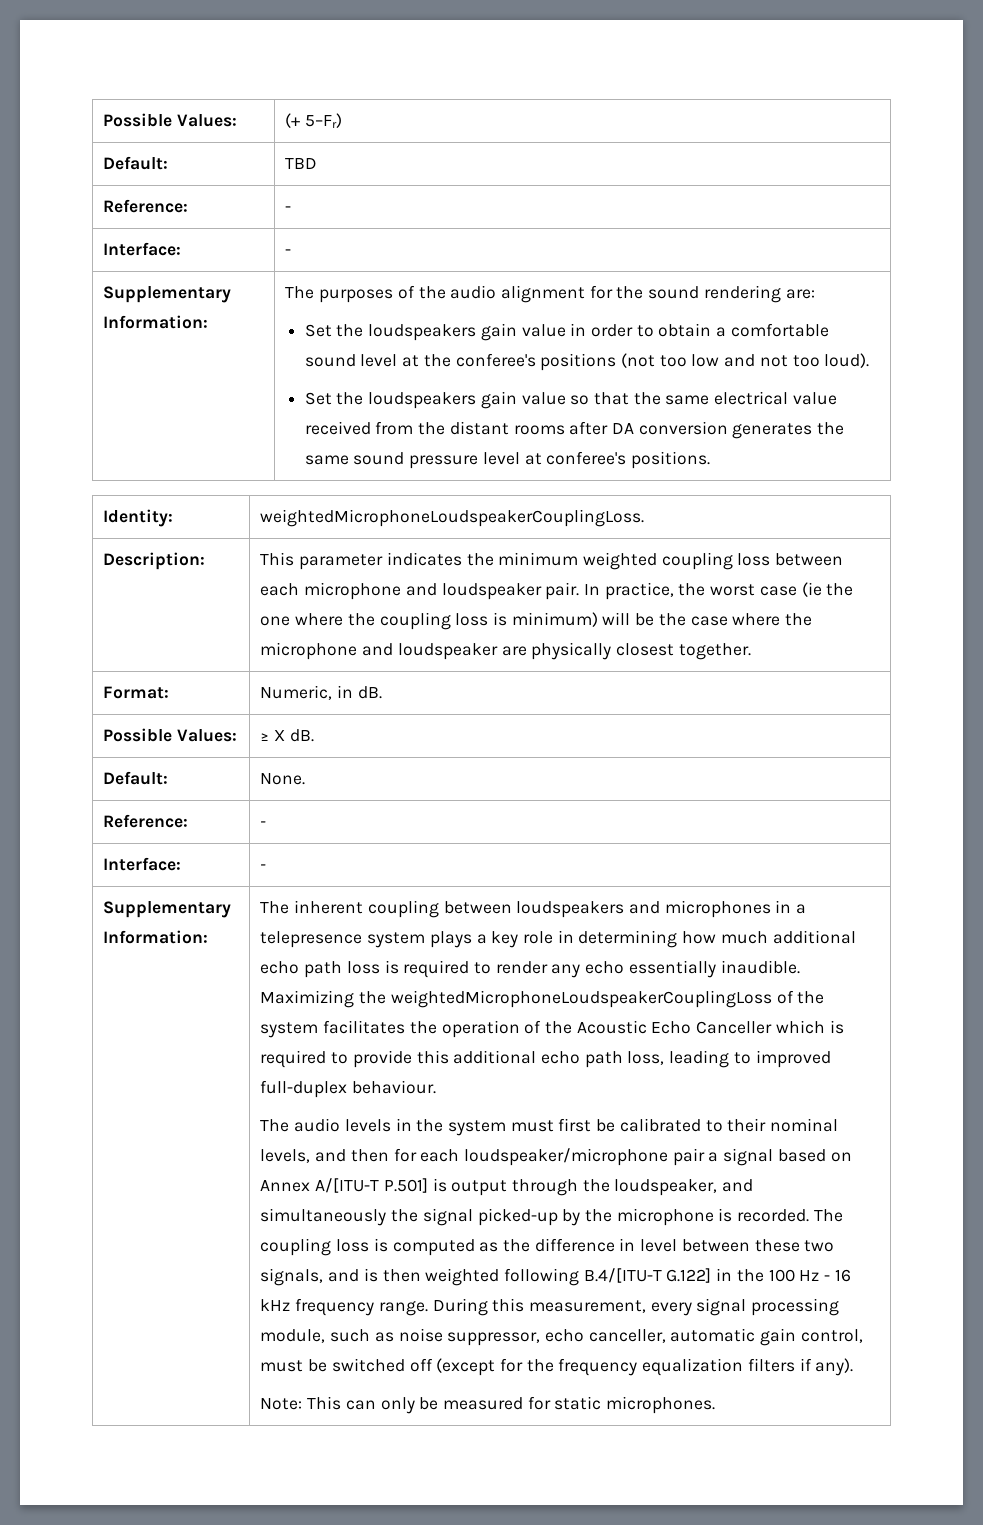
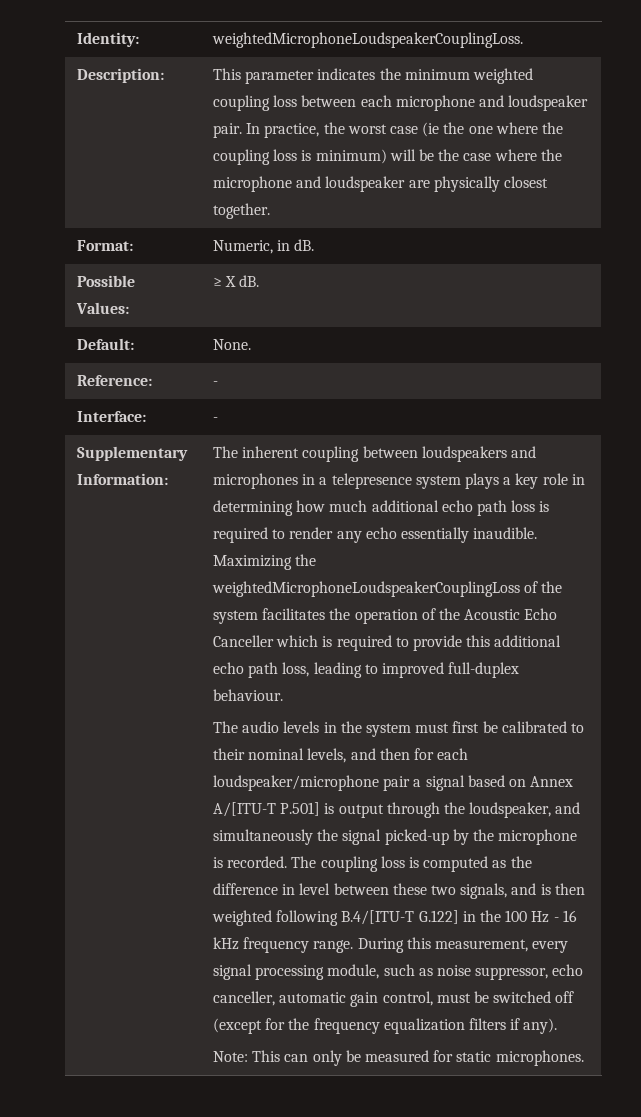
- Possible Values: | (+ 5–Fr)
- Default: | TBD
- Reference: | -
- Interface: | -
- Supplementary Information: | The purposes of the audio alignment for the sound rendering are:
- Set the loudspeakers gain value in order to obtain a comfortable sound level at the conferee's positions (not too low and not too loud).
- Set the loudspeakers gain value so that the same electrical value received from the distant rooms after DA conversion generates the same sound pressure level at conferee's positions.

